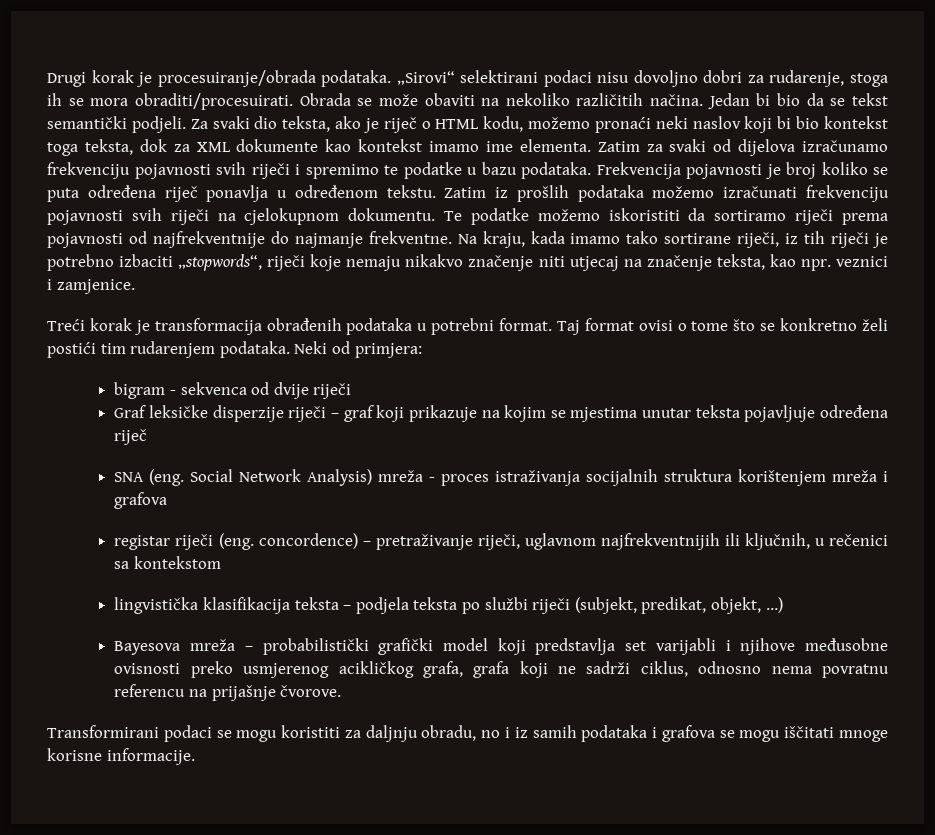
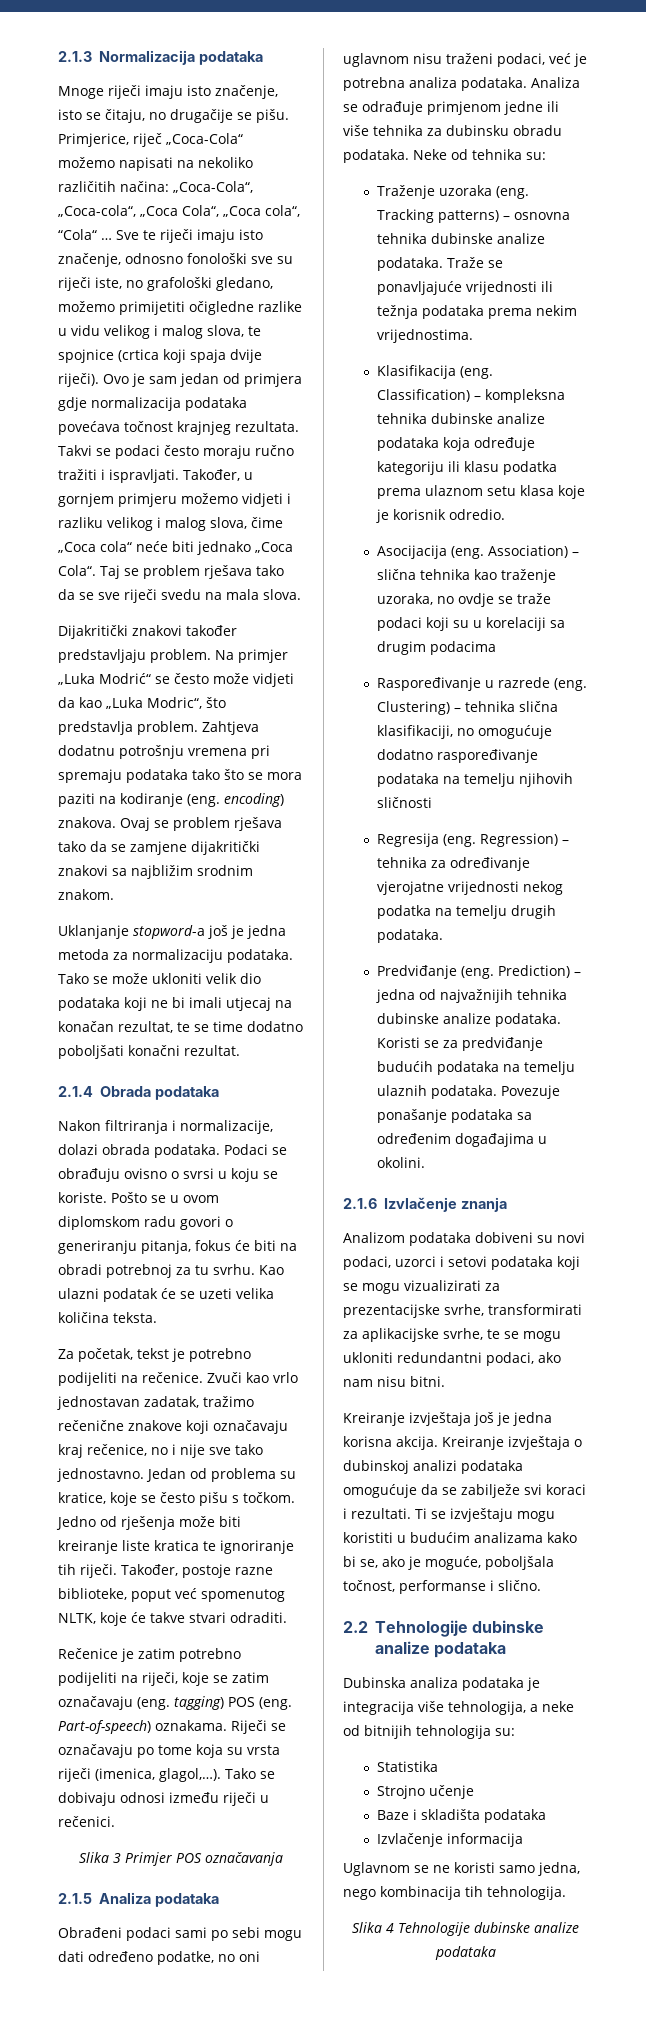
- Drugi korak je procesuiranje/obrada podataka. „Sirovi“ selektirani podaci nisu dovoljno dobri za rudarenje, stoga ih se mora obraditi/procesuirati. Obrada se može obaviti na nekoliko različitih načina. Jedan bi bio da se tekst semantički podjeli. Za svaki dio teksta, ako je riječ o HTML kodu, možemo pronaći neki naslov koji bi bio kontekst toga teksta, dok za XML dokumente kao kontekst imamo ime elementa. Zatim za svaki od dijelova izračunamo frekvenciju pojavnosti svih riječi i spremimo te podatke u bazu podataka. Frekvencija pojavnosti je broj koliko se puta određena riječ ponavlja u određenom tekstu. Zatim iz prošlih podataka možemo izračunati frekvenciju pojavnosti svih riječi na cjelokupnom dokumentu. Te podatke možemo iskoristiti da sortiramo riječi prema pojavnosti od najfrekventnije do najmanje frekventne. Na kraju, kada imamo tako sortirane riječi, iz tih riječi je potrebno izbaciti „stopwords“, riječi koje nemaju nikakvo značenje niti utjecaj na značenje teksta, kao npr. veznici i zamjenice.
- Treći korak je transformacija obrađenih podataka u potrebni format. Taj format ovisi o tome što se konkretno želi postići tim rudarenjem podataka. Neki od primjera:
- bigram - sekvenca od dvije riječi
- Graf leksičke disperzije riječi – graf koji prikazuje na kojim se mjestima unutar teksta pojavljuje određena riječ
- SNA (eng. Social Network Analysis) mreža - proces istraživanja socijalnih struktura korištenjem mreža i grafova
- registar riječi (eng. concordence) – pretraživanje riječi, uglavnom najfrekventnijih ili ključnih, u rečenici sa kontekstom
- lingvistička klasifikacija teksta – podjela teksta po službi riječi (subjekt, predikat, objekt, …)
- Bayesova mreža – probabilistički grafički model koji predstavlja set varijabli i njihove međusobne ovisnosti preko usmjerenog acikličkog grafa, grafa koji ne sadrži ciklus, odnosno nema povratnu referencu na prijašnje čvorove.
- Transformirani podaci se mogu koristiti za daljnju obradu, no i iz samih podataka i grafova se mogu iščitati mnoge korisne informacije.
+ 2.1.3 Normalizacija podataka
+ Mnoge riječi imaju isto značenje, isto se čitaju, no drugačije se pišu. Primjerice, riječ „Coca-Cola“ možemo napisati na nekoliko različitih načina: „Coca-Cola“, „Coca-cola“, „Coca Cola“, „Coca cola“, “Cola“ … Sve te riječi imaju isto značenje, odnosno fonološki sve su riječi iste, no grafološki gledano, možemo primijetiti očigledne razlike u vidu velikog i malog slova, te spojnice (crtica koji spaja dvije riječi). Ovo je sam jedan od primjera gdje normalizacija podataka povećava točnost krajnjeg rezultata. Takvi se podaci često moraju ručno tražiti i ispravljati. Također, u gornjem primjeru možemo vidjeti i razliku velikog i malog slova, čime „Coca cola“ neće biti jednako „Coca Cola“. Taj se problem rješava tako da se sve riječi svedu na mala slova.
+ Dijakritički znakovi također predstavljaju problem. Na primjer „Luka Modrić“ se često može vidjeti da kao „Luka Modric“, što predstavlja problem. Zahtjeva dodatnu potrošnju vremena pri spremaju podataka tako što se mora paziti na kodiranje (eng. encoding) znakova. Ovaj se problem rješava tako da se zamjene dijakritički znakovi sa najbližim srodnim znakom.
+ Uklanjanje stopword-a još je jedna metoda za normalizaciju podataka. Tako se može ukloniti velik dio podataka koji ne bi imali utjecaj na konačan rezultat, te se time dodatno poboljšati konačni rezultat.
+ 2.1.4 Obrada podataka
+ Nakon filtriranja i normalizacije, dolazi obrada podataka. Podaci se obrađuju ovisno o svrsi u koju se koriste. Pošto se u ovom diplomskom radu govori o generiranju pitanja, fokus će biti na obradi potrebnoj za tu svrhu. Kao ulazni podatak će se uzeti velika količina teksta.
+ Za početak, tekst je potrebno podijeliti na rečenice. Zvuči kao vrlo jednostavan zadatak, tražimo rečenične znakove koji označavaju kraj rečenice, no i nije sve tako jednostavno. Jedan od problema su kratice, koje se često pišu s točkom. Jedno od rješenja može biti kreiranje liste kratica te ignoriranje tih riječi. Također, postoje razne biblioteke, poput već spomenutog NLTK, koje će takve stvari odraditi.
+ Rečenice je zatim potrebno podijeliti na riječi, koje se zatim označavaju (eng. tagging) POS (eng. Part-of-speech) oznakama. Riječi se označavaju po tome koja su vrsta riječi (imenica, glagol,…). Tako se dobivaju odnosi između riječi u rečenici.
+ Slika 3 Primjer POS označavanja
+ 2.1.5 Analiza podataka
+ Obrađeni podaci sami po sebi mogu dati određeno podatke, no oni uglavnom nisu traženi podaci, već je potrebna analiza podataka. Analiza se odrađuje primjenom jedne ili više tehnika za dubinsku obradu podataka. Neke od tehnika su:
+ Traženje uzoraka (eng. Tracking patterns) – osnovna tehnika dubinske analize podataka. Traže se ponavljajuće vrijednosti ili težnja podataka prema nekim vrijednostima.
+ Klasifikacija (eng. Classification) – kompleksna tehnika dubinske analize podataka koja određuje kategoriju ili klasu podatka prema ulaznom setu klasa koje je korisnik odredio.
+ Asocijacija (eng. Association) – slična tehnika kao traženje uzoraka, no ovdje se traže podaci koji su u korelaciji sa drugim podacima
+ Raspoređivanje u razrede (eng. Clustering) – tehnika slična klasifikaciji, no omogućuje dodatno raspoređivanje podataka na temelju njihovih sličnosti
+ Regresija (eng. Regression) – tehnika za određivanje vjerojatne vrijednosti nekog podatka na temelju drugih podataka.
+ Predviđanje (eng. Prediction) – jedna od najvažnijih tehnika dubinske analize podataka. Koristi se za predviđanje budućih podataka na temelju ulaznih podataka. Povezuje ponašanje podataka sa određenim događajima u okolini.
+ 2.1.6 Izvlačenje znanja
+ Analizom podataka dobiveni su novi podaci, uzorci i setovi podataka koji se mogu vizualizirati za prezentacijske svrhe, transformirati za aplikacijske svrhe, te se mogu ukloniti redundantni podaci, ako nam nisu bitni.
+ Kreiranje izvještaja još je jedna korisna akcija. Kreiranje izvještaja o dubinskoj analizi podataka omogućuje da se zabilježe svi koraci i rezultati. Ti se izvještaju mogu koristiti u budućim analizama kako bi se, ako je moguće, poboljšala točnost, performanse i slično.
+ 2.2 Tehnologije dubinske analize podataka
+ Dubinska analiza podataka je integracija više tehnologija, a neke od bitnijih tehnologija su:
+ Statistika
+ Strojno učenje
+ Baze i skladišta podataka
+ Izvlačenje informacija
+ Uglavnom se ne koristi samo jedna, nego kombinacija tih tehnologija.
+ Slika 4 Tehnologije dubinske analize podataka

